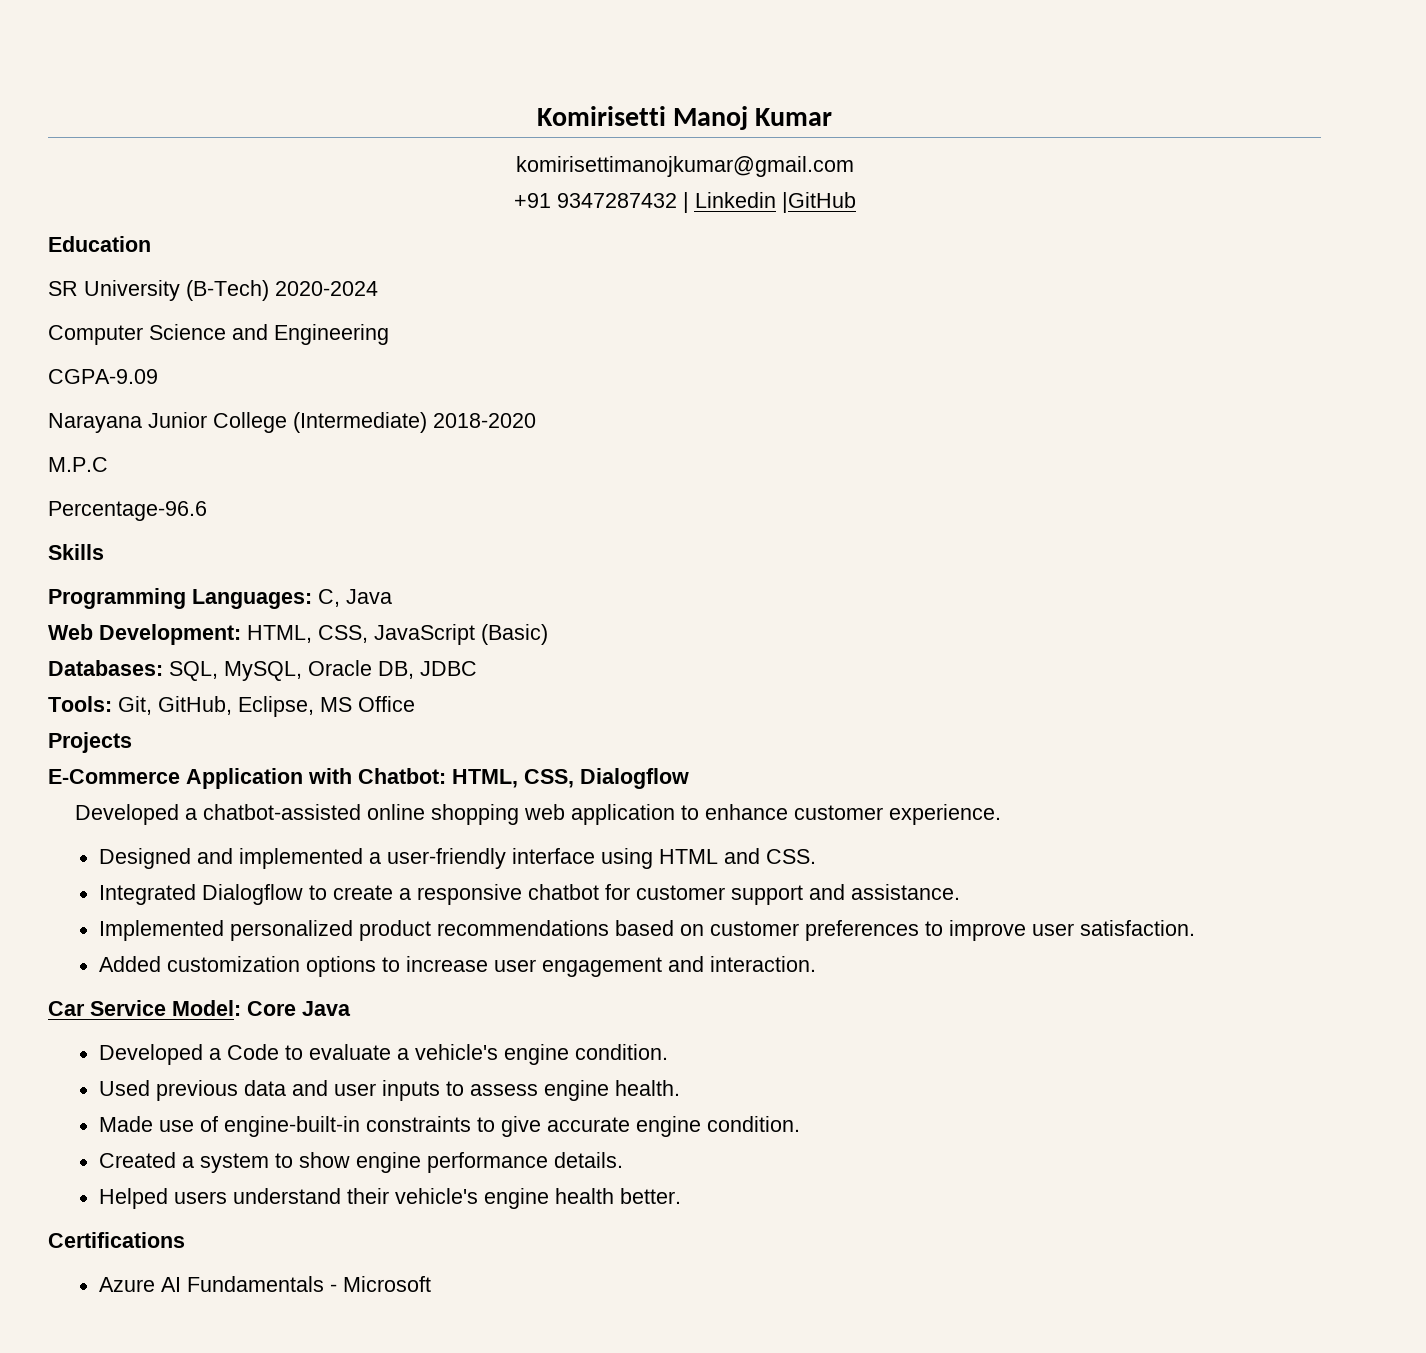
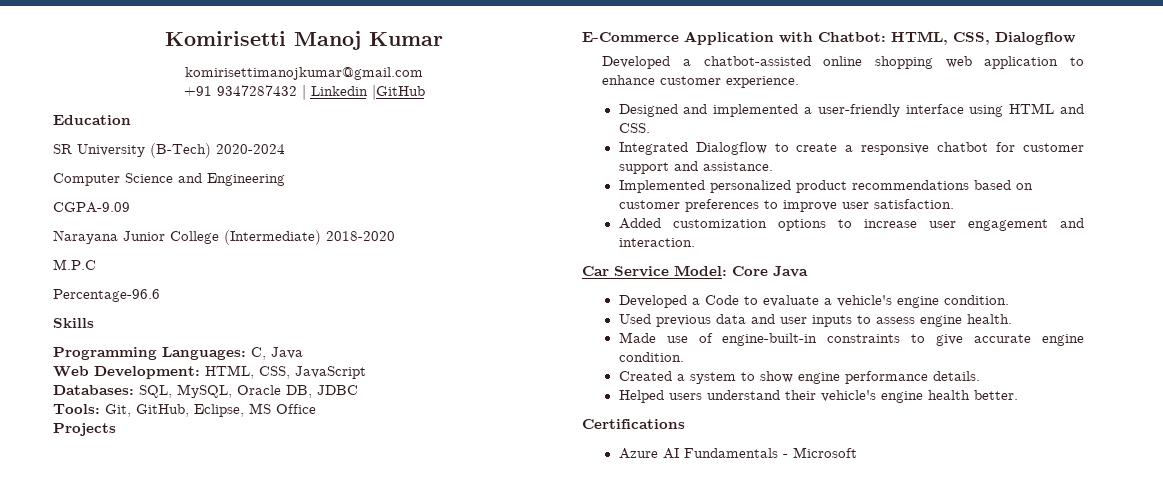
- Web Development: HTML, CSS, JavaScript (Basic)
+ Web Development: HTML, CSS, JavaScript

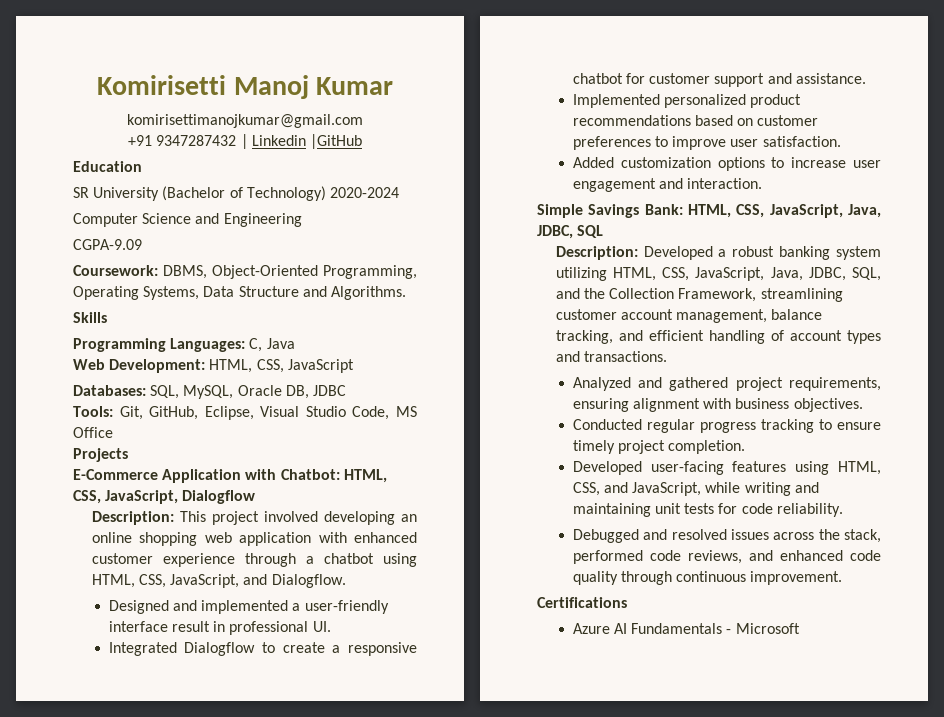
- SR University (B-Tech) 2020-2024
+ SR University (Bachelor of Technology) 2020-2024
- Narayana Junior College (Intermediate) 2018-2020
- M.P.C
- Percentage-96.6
+ Coursework: DBMS, Object-Oriented Programming, Operating Systems, Data Structure and Algorithms.
- Tools: Git, GitHub, Eclipse, MS Office
+ Tools: Git, GitHub, Eclipse, Visual Studio Code, MS Office
- E-Commerce Application with Chatbot: HTML, CSS, Dialogflow
+ E-Commerce Application with Chatbot: HTML, CSS, JavaScript, Dialogflow
- Developed a chatbot-assisted online shopping web application to enhance customer experience.
+ Description: This project involved developing an online shopping web application with enhanced customer experience through a chatbot using HTML, CSS, JavaScript, and Dialogflow.
- Designed and implemented a user-friendly interface using HTML and CSS.
+ Designed and implemented a user-friendly interface result in professional UI.
- Car Service Model: Core Java
- Developed a Code to evaluate a vehicle's engine condition.
- Used previous data and user inputs to assess engine health.
- Made use of engine-built-in constraints to give accurate engine condition.
- Created a system to show engine performance details.
- Helped users understand their vehicle's engine health better.
+ Simple Savings Bank: HTML, CSS, JavaScript, Java, JDBC, SQL
+ Description: Developed a robust banking system utilizing HTML, CSS, JavaScript, Java, JDBC, SQL, and the Collection Framework, streamlining customer account management, balance tracking, and efficient handling of account types and transactions.
+ Analyzed and gathered project requirements, ensuring alignment with business objectives.
+ Conducted regular progress tracking to ensure timely project completion.
+ Developed user-facing features using HTML, CSS, and JavaScript, while writing and maintaining unit tests for code reliability.
+ Debugged and resolved issues across the stack, performed code reviews, and enhanced code quality through continuous improvement.

